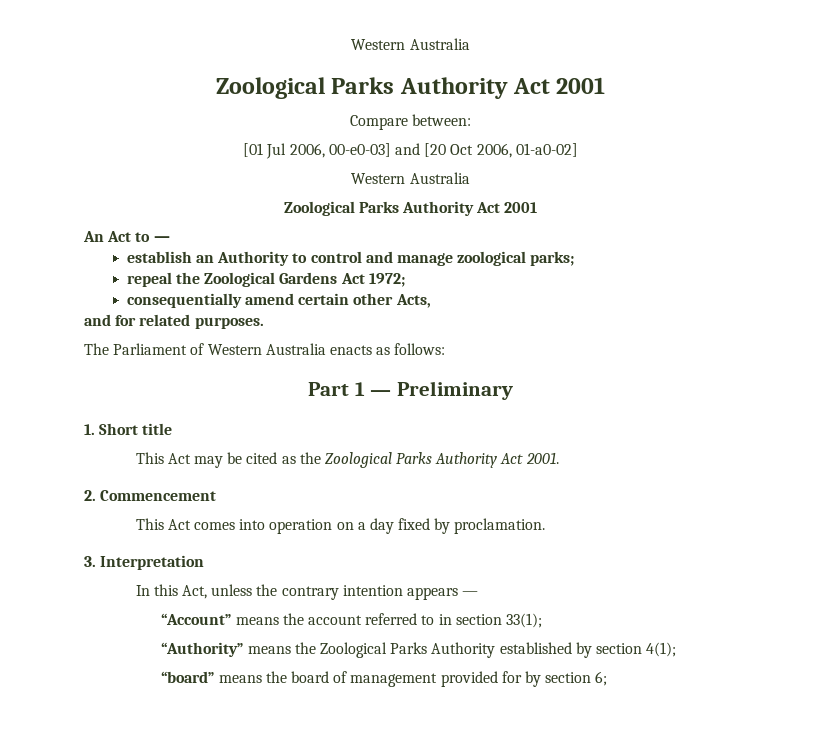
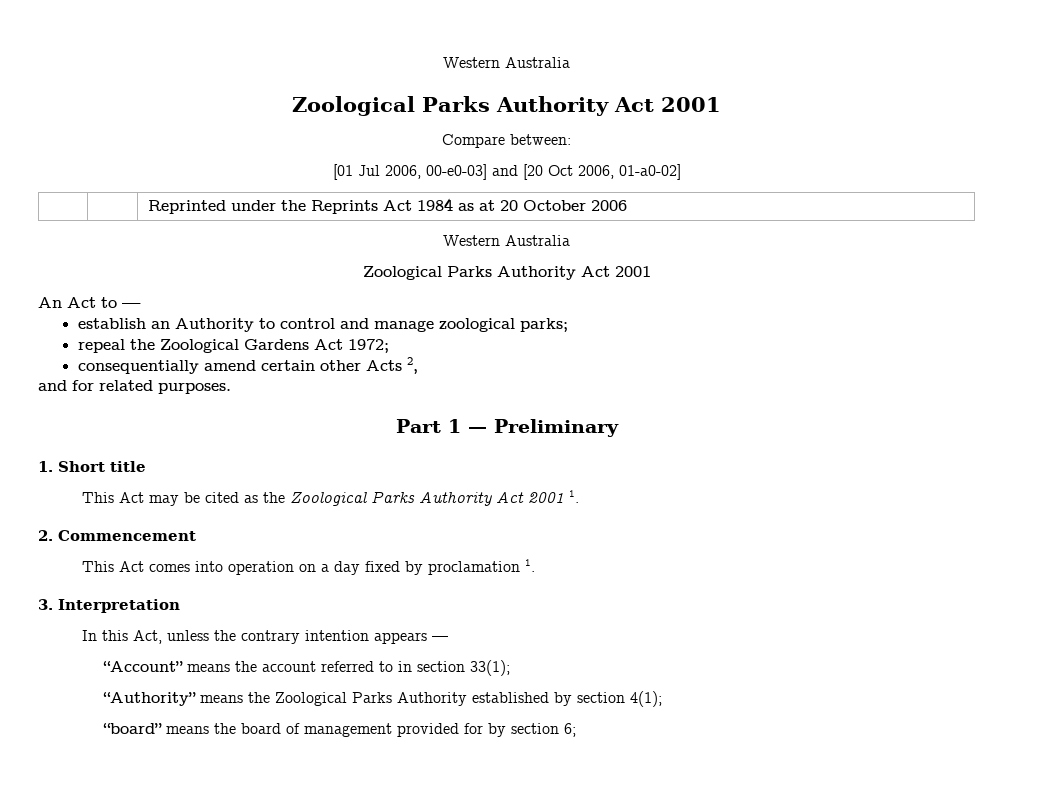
+ | | Reprinted under the Reprints Act 1984 as at 20 October 2006
- consequentially amend certain other Acts,
+ consequentially amend certain other Acts 2,
- The Parliament of Western Australia enacts as follows:
- This Act may be cited as the Zoological Parks Authority Act 2001.
+ This Act may be cited as the Zoological Parks Authority Act 2001 1.
- This Act comes into operation on a day fixed by proclamation.
+ This Act comes into operation on a day fixed by proclamation 1.

